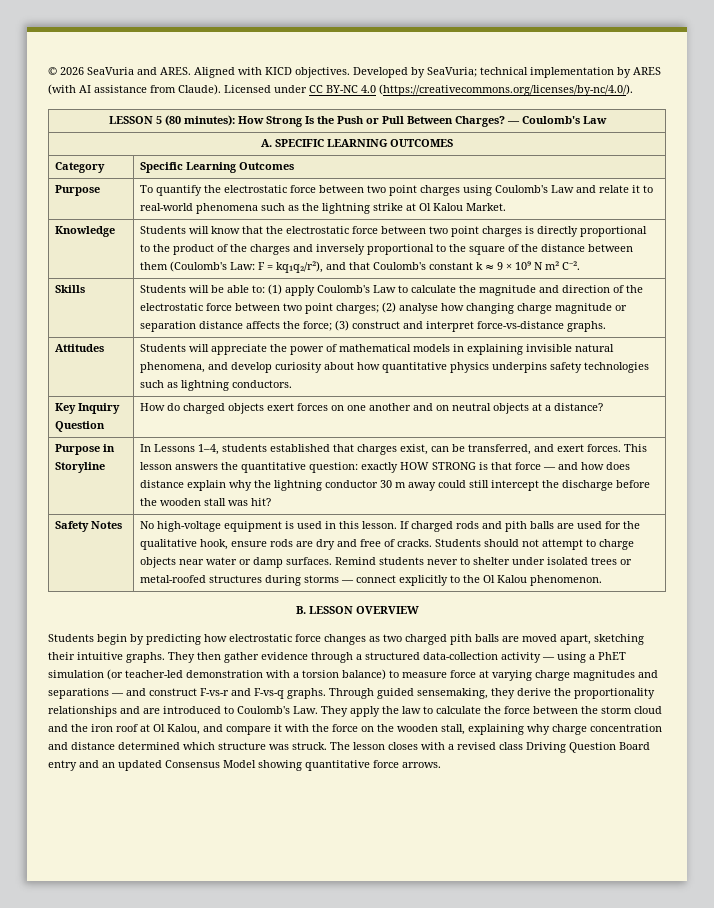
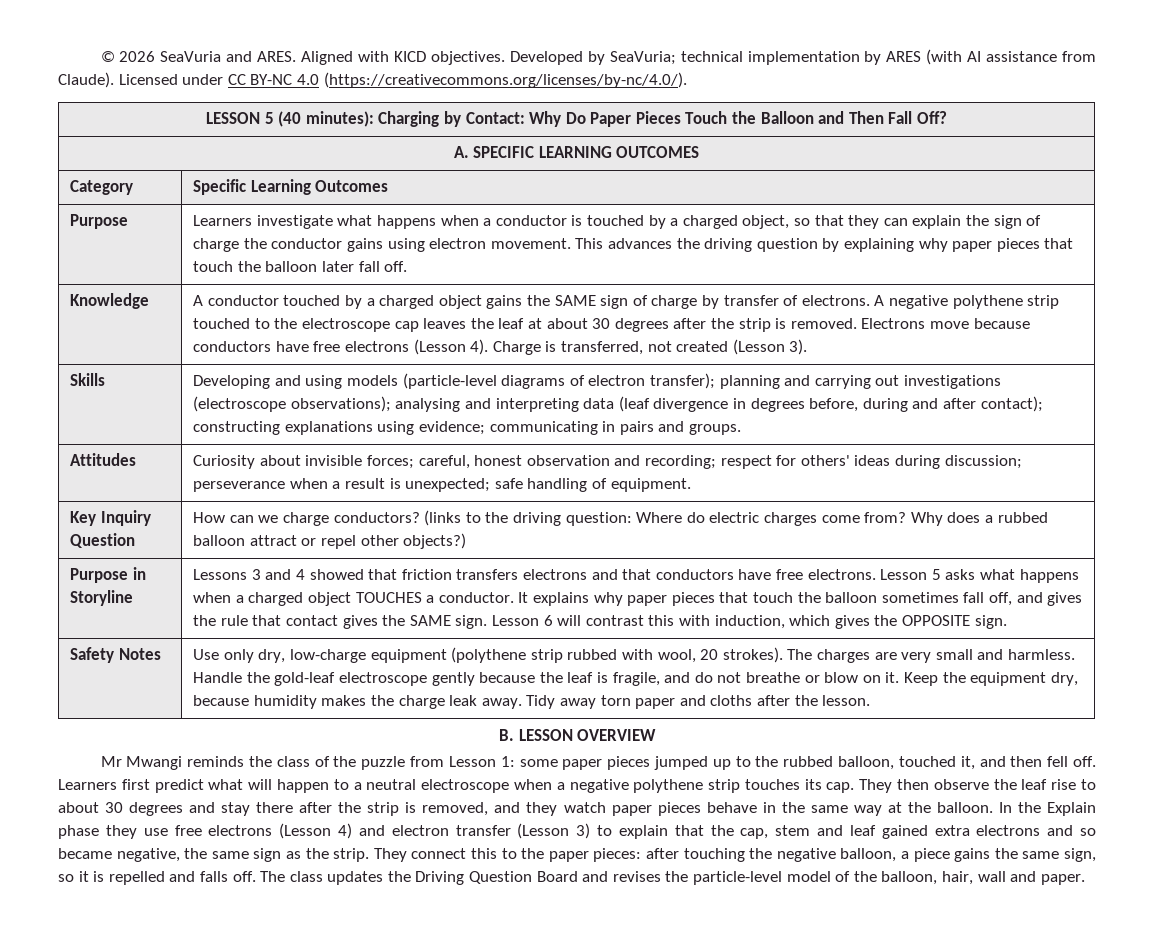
- LESSON 5 (80 minutes): How Strong Is the Push or Pull Between Charges? — Coulomb's Law
+ LESSON 5 (40 minutes): Charging by Contact: Why Do Paper Pieces Touch the Balloon and Then Fall Off?
- To quantify the electrostatic force between two point charges using Coulomb's Law and relate it to real-world phenomena such as the lightning strike at Ol Kalou Market.
- Knowledge | Students will know that the electrostatic force between two point charges is directly proportional to the product of the charges and inversely proportional to the square of the distance between them (Coulomb's Law: F = kq₁q₂/r²), and that Coulomb's constant k ≈ 9 × 10⁹ N m² C⁻².
- Skills | Students will be able to: (1) apply Coulomb's Law to calculate the magnitude and direction of the electrostatic force between two point charges; (2) analyse how changing charge magnitude or separation distance affects the force; (3) construct and interpret force-vs-distance graphs.
- Attitudes | Students will appreciate the power of mathematical models in explaining invisible natural phenomena, and develop curiosity about how quantitative physics underpins safety technologies such as lightning conductors.
- Key Inquiry Question | How do charged objects exert forces on one another and on neutral objects at a distance?
- Purpose in Storyline | In Lessons 1–4, students established that charges exist, can be transferred, and exert forces. This lesson answers the quantitative question: exactly HOW STRONG is that force — and how does distance explain why the lightning conductor 30 m away could still intercept the discharge before the wooden stall was hit?
- Safety Notes | No high-voltage equipment is used in this lesson. If charged rods and pith balls are used for the qualitative hook, ensure rods are dry and free of cracks. Students should not attempt to charge objects near water or damp surfaces. Remind students never to shelter under isolated trees or metal-roofed structures during storms — connect explicitly to the Ol Kalou phenomenon.
+ Learners investigate what happens when a conductor is touched by a charged object, so that they can explain the sign of charge the conductor gains using electron movement. This advances the driving question by explaining why paper pieces that touch the balloon later fall off.
+ Knowledge | A conductor touched by a charged object gains the SAME sign of charge by transfer of electrons. A negative polythene strip touched to the electroscope cap leaves the leaf at about 30 degrees after the strip is removed. Electrons move because conductors have free electrons (Lesson 4). Charge is transferred, not created (Lesson 3).
+ Skills | Developing and using models (particle-level diagrams of electron transfer); planning and carrying out investigations (electroscope observations); analysing and interpreting data (leaf divergence in degrees before, during and after contact); constructing explanations using evidence; communicating in pairs and groups.
+ Attitudes | Curiosity about invisible forces; careful, honest observation and recording; respect for others' ideas during discussion; perseverance when a result is unexpected; safe handling of equipment.
+ Key Inquiry Question | How can we charge conductors? (links to the driving question: Where do electric charges come from? Why does a rubbed balloon attract or repel other objects?)
+ Purpose in Storyline | Lessons 3 and 4 showed that friction transfers electrons and that conductors have free electrons. Lesson 5 asks what happens when a charged object TOUCHES a conductor. It explains why paper pieces that touch the balloon sometimes fall off, and gives the rule that contact gives the SAME sign. Lesson 6 will contrast this with induction, which gives the OPPOSITE sign.
+ Safety Notes | Use only dry, low-charge equipment (polythene strip rubbed with wool, 20 strokes). The charges are very small and harmless. Handle the gold-leaf electroscope gently because the leaf is fragile, and do not breathe or blow on it. Keep the equipment dry, because humidity makes the charge leak away. Tidy away torn paper and cloths after the lesson.
  B. LESSON OVERVIEW
- Students begin by predicting how electrostatic force changes as two charged pith balls are moved apart, sketching their intuitive graphs. They then gather evidence through a structured data-collection activity — using a PhET simulation (or teacher-led demonstration with a torsion balance) to measure force at varying charge magnitudes and separations — and construct F-vs-r and F-vs-q graphs. Through guided sensemaking, they derive the proportionality relationships and are introduced to Coulomb's Law. They apply the law to calculate the force between the storm cloud and the iron roof at Ol Kalou, and compare it with the force on the wooden stall, explaining why charge concentration and distance determined which structure was struck. The lesson closes with a revised class Driving Question Board entry and an updated Consensus Model showing quantitative force arrows.
+ Mr Mwangi reminds the class of the puzzle from Lesson 1: some paper pieces jumped up to the rubbed balloon, touched it, and then fell off. Learners first predict what will happen to a neutral electroscope when a negative polythene strip touches its cap. They then observe the leaf rise to about 30 degrees and stay there after the strip is removed, and they watch paper pieces behave in the same way at the balloon. In the Explain phase they use free electrons (Lesson 4) and electron transfer (Lesson 3) to explain that the cap, stem and leaf gained extra electrons and so became negative, the same sign as the strip. They connect this to the paper pieces: after touching the negative balloon, a piece gains the same sign, so it is repelled and falls off. The class updates the Driving Question Board and revises the particle-level model of the balloon, hair, wall and paper.

